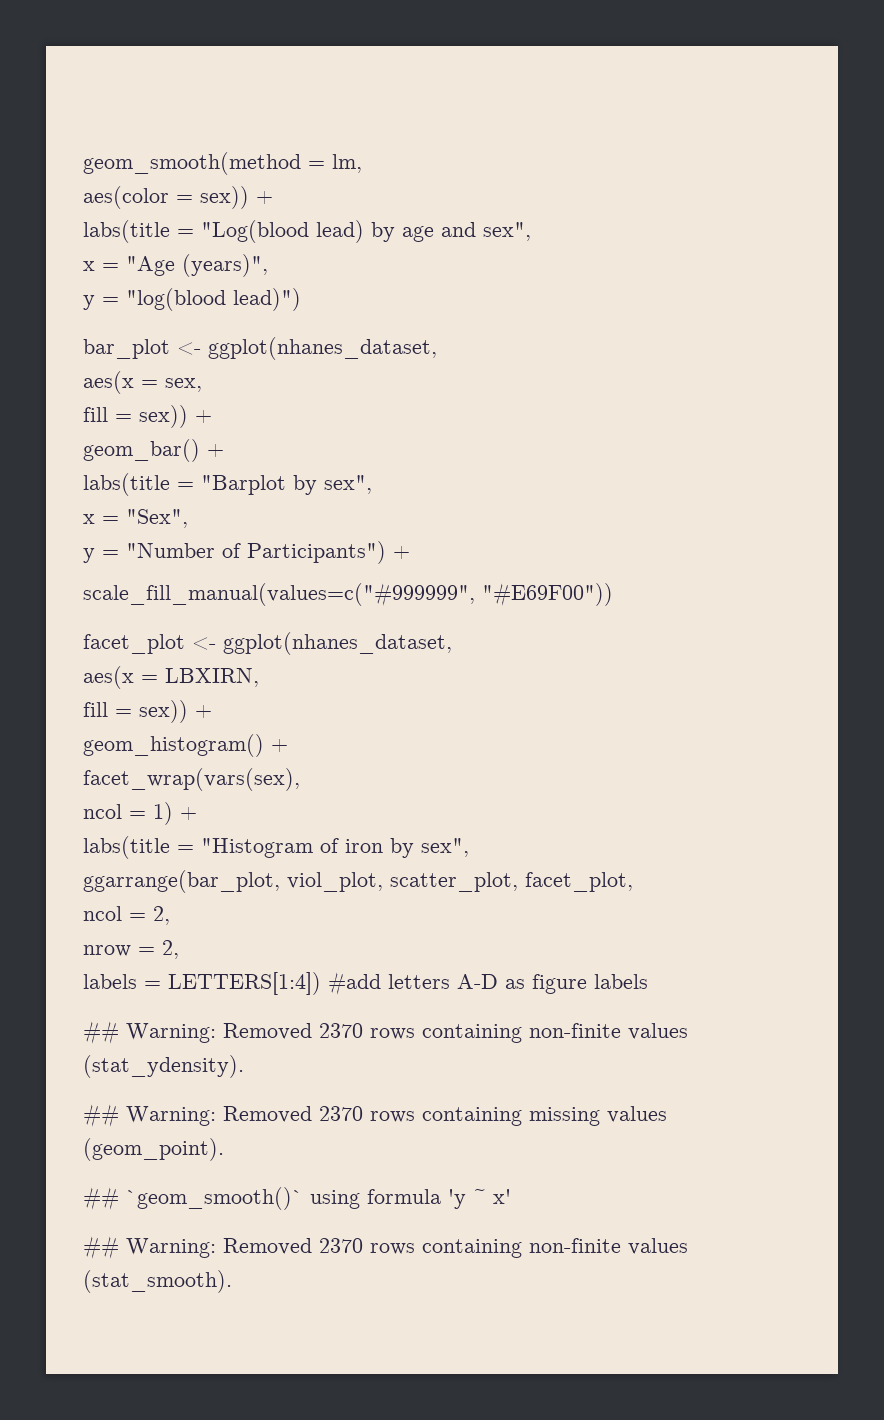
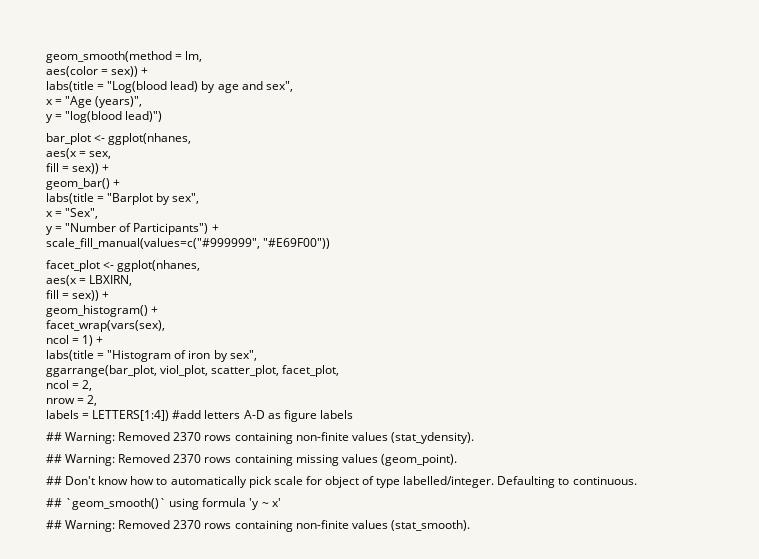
- bar_plot <- ggplot(nhanes_dataset,
+ bar_plot <- ggplot(nhanes,
- facet_plot <- ggplot(nhanes_dataset,
+ facet_plot <- ggplot(nhanes,
+ ## Don't know how to automatically pick scale for object of type labelled/integer. Defaulting to continuous.

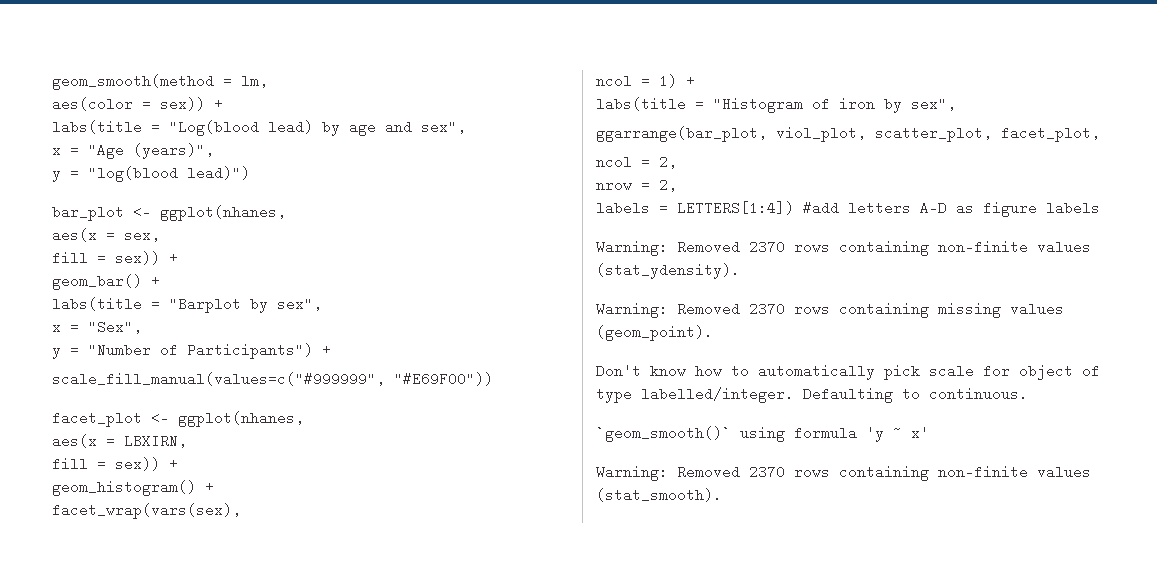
- ## Warning: Removed 2370 rows containing non-finite values (stat_ydensity).
+ Warning: Removed 2370 rows containing non-finite values (stat_ydensity).
- ## Warning: Removed 2370 rows containing missing values (geom_point).
+ Warning: Removed 2370 rows containing missing values (geom_point).
- ## Don't know how to automatically pick scale for object of type labelled/integer.
+ Don't know how to automatically pick scale for object of type labelled/integer.
- ## `geom_smooth()` using formula 'y ~ x'
+ `geom_smooth()` using formula 'y ~ x'
- ## Warning: Removed 2370 rows containing non-finite values (stat_smooth).
+ Warning: Removed 2370 rows containing non-finite values (stat_smooth).

